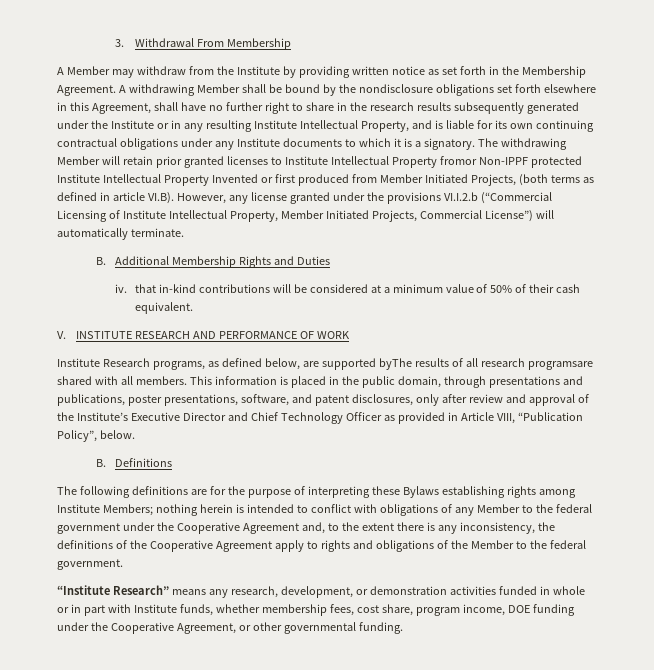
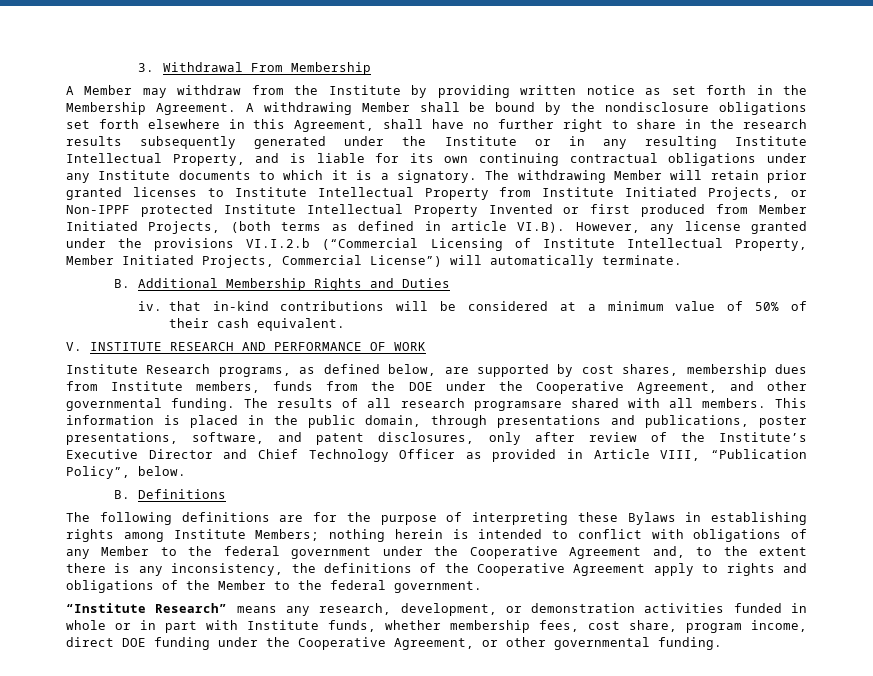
- The withdrawing Member will retain prior granted licenses to Institute Intellectual Property fromor Non-IPPF protected Institute Intellectual Property Invented or first produced from Member Initiated Projects, (both terms as defined in article VI.B). However, any license granted under the provisions VI.I.2.b (“Commercial Licensing of Institute Intellectual Property, Member Initiated Projects, Commercial License”) will automatically terminate.
+ The withdrawing Member will retain prior granted licenses to Institute Intellectual Property from Institute Initiated Projects, or Non-IPPF protected Institute Intellectual Property Invented or first produced from Member Initiated Projects, (both terms as defined in article VI.B). However, any license granted under the provisions VI.I.2.b (“Commercial Licensing of Institute Intellectual Property, Member Initiated Projects, Commercial License”) will automatically terminate.
- Institute Research programs, as defined below, are supported byThe results of all research programsare shared with all members.
+ Institute Research programs, as defined below, are supported by cost shares, membership dues from Institute members, funds from the DOE under the Cooperative Agreement, and other governmental funding. The results of all research programsare shared with all members.
- This information is placed in the public domain, through presentations and publications, poster presentations, software, and patent disclosures, only after review and approval of the Institute’s Executive Director and Chief Technology Officer as provided in Article VIII, “Publication Policy”, below.
+ This information is placed in the public domain, through presentations and publications, poster presentations, software, and patent disclosures, only after review of the Institute’s Executive Director and Chief Technology Officer as provided in Article VIII, “Publication Policy”, below.
- The following definitions are for the purpose of interpreting these Bylaws establishing rights among Institute Members;
+ The following definitions are for the purpose of interpreting these Bylaws in establishing rights among Institute Members;
- “Institute Research” means any research, development, or demonstration activities funded in whole or in part with Institute funds, whether membership fees, cost share, program income, DOE funding under the Cooperative Agreement, or other governmental funding.
+ “Institute Research” means any research, development, or demonstration activities funded in whole or in part with Institute funds, whether membership fees, cost share, program income, direct DOE funding under the Cooperative Agreement, or other governmental funding.

